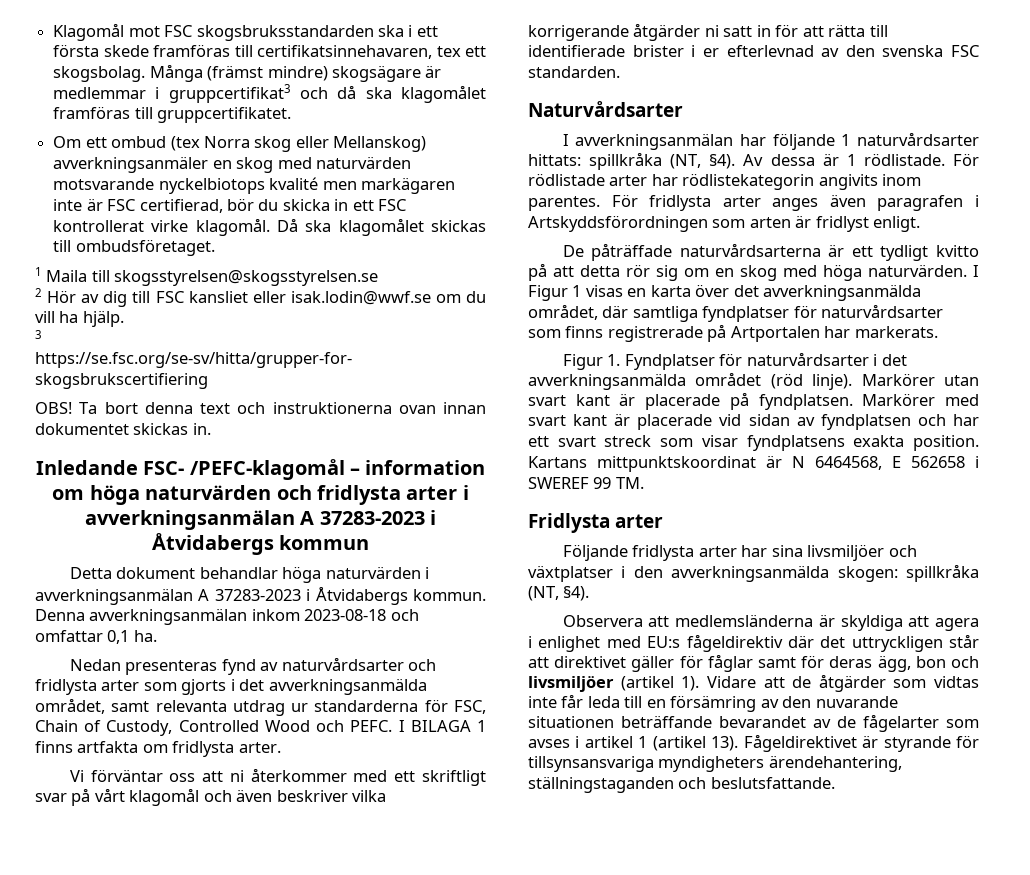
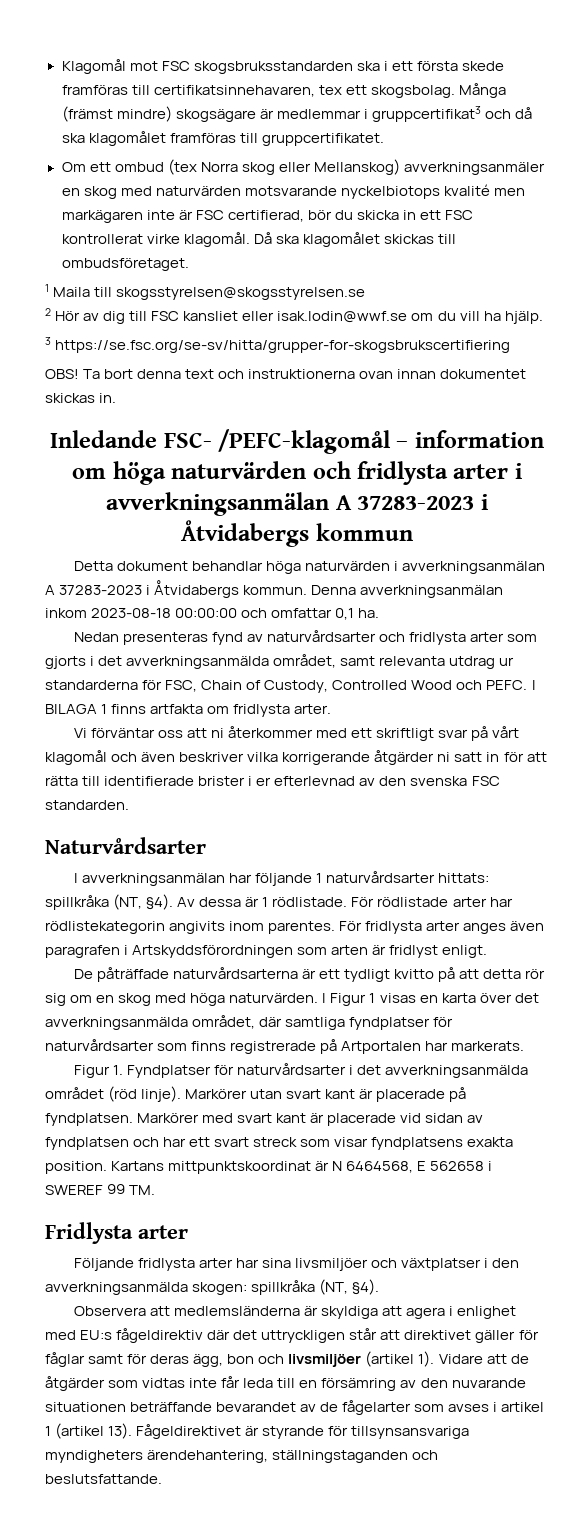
- Denna avverkningsanmälan inkom 2023-08-18 och omfattar 0,1 ha.
+ Denna avverkningsanmälan inkom 2023-08-18 00:00:00 och omfattar 0,1 ha.

